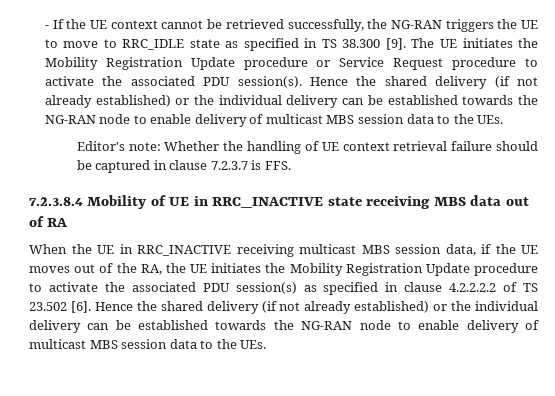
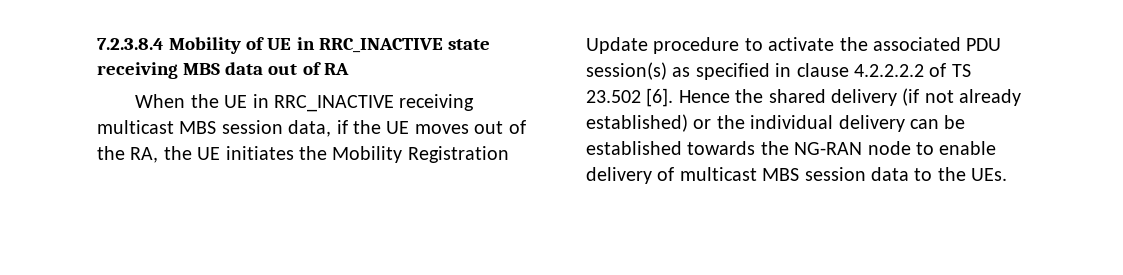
- - If the UE context cannot be retrieved successfully, the NG-RAN triggers the UE to move to RRC_IDLE state as specified in TS 38.300 [9]. The UE initiates the Mobility Registration Update procedure or Service Request procedure to activate the associated PDU session(s). Hence the shared delivery (if not already established) or the individual delivery can be established towards the NG-RAN node to enable delivery of multicast MBS session data to the UEs.
- Editor's note: Whether the handling of UE context retrieval failure should be captured in clause 7.2.3.7 is FFS.

